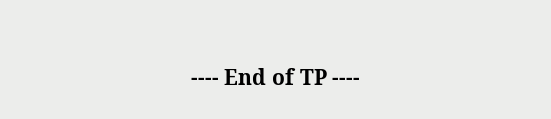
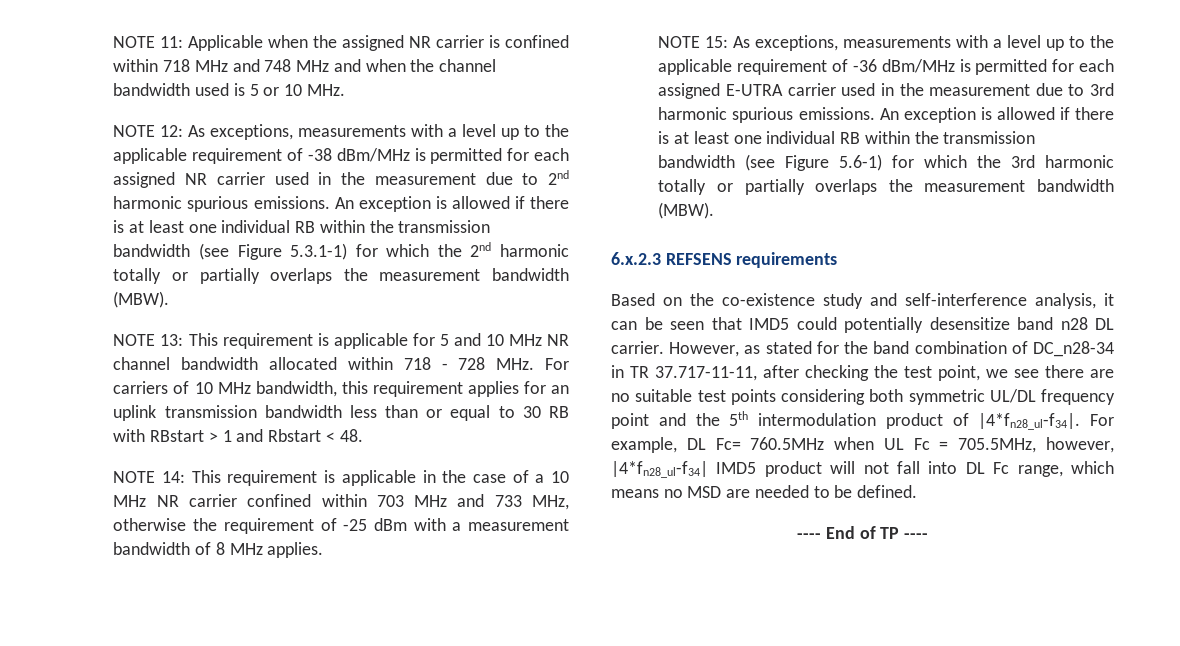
+ NOTE 11: Applicable when the assigned NR carrier is confined within 718 MHz and 748 MHz and when the channel bandwidth used is 5 or 10 MHz.
+ NOTE 12: As exceptions, measurements with a level up to the applicable requirement of -38 dBm/MHz is permitted for each assigned NR carrier used in the measurement due to 2nd harmonic spurious emissions. An exception is allowed if there is at least one individual RB within the transmission bandwidth (see Figure 5.3.1-1) for which the 2nd harmonic totally or partially overlaps the measurement bandwidth (MBW).
+ NOTE 13: This requirement is applicable for 5 and 10 MHz NR channel bandwidth allocated within 718 - 728 MHz. For carriers of 10 MHz bandwidth, this requirement applies for an uplink transmission bandwidth less than or equal to 30 RB with RBstart > 1 and Rbstart < 48.
+ NOTE 14: This requirement is applicable in the case of a 10 MHz NR carrier confined within 703 MHz and 733 MHz, otherwise the requirement of -25 dBm with a measurement bandwidth of 8 MHz applies.
+ NOTE 15: As exceptions, measurements with a level up to the applicable requirement of -36 dBm/MHz is permitted for each assigned E-UTRA carrier used in the measurement due to 3rd harmonic spurious emissions. An exception is allowed if there is at least one individual RB within the transmission bandwidth (see Figure 5.6-1) for which the 3rd harmonic totally or partially overlaps the measurement bandwidth (MBW).
+ 6.x.2.3 REFSENS requirements
+ Based on the co-existence study and self-interference analysis, it can be seen that IMD5 could potentially desensitize band n28 DL carrier. However, as stated for the band combination of DC_n28-34 in TR 37.717-11-11, after checking the test point, we see there are no suitable test points considering both symmetric UL/DL frequency point and the 5th intermodulation product of |4*fn28_ul-f34|. For example, DL Fc= 760.5MHz when UL Fc = 705.5MHz, however, |4*fn28_ul-f34| IMD5 product will not fall into DL Fc range, which means no MSD are needed to be defined.

